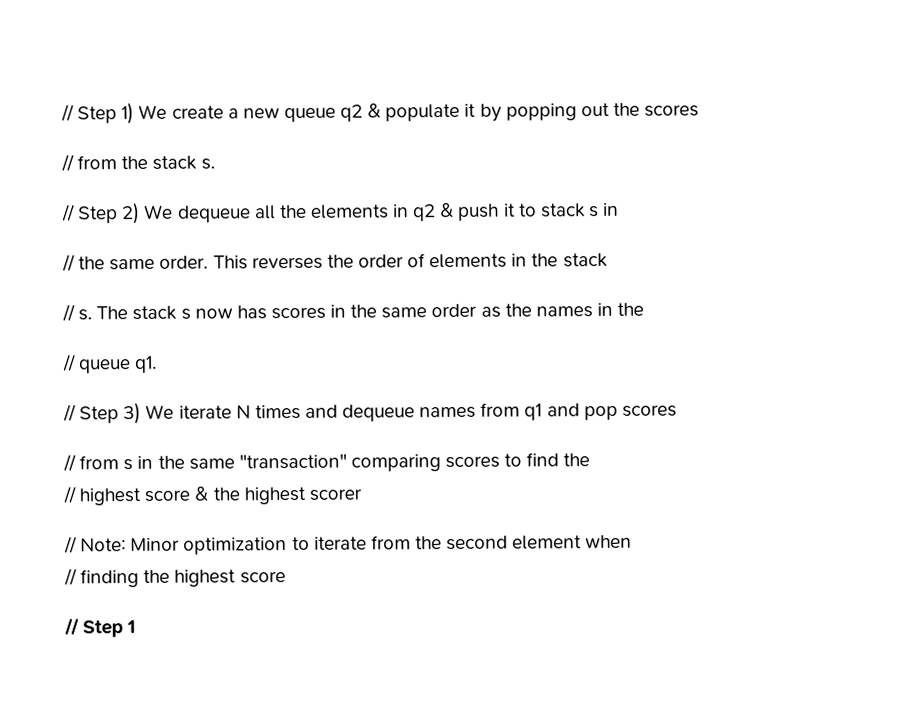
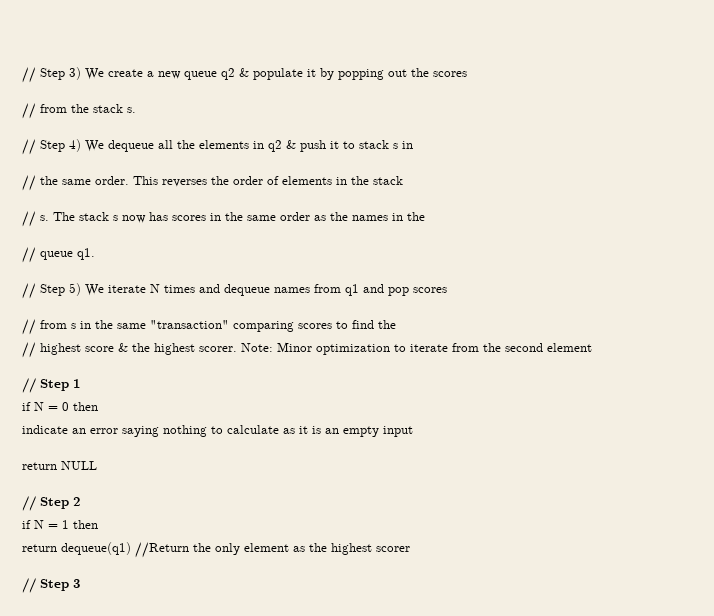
- // Step 1) We create a new queue q2 & populate it by popping out the scores
+ // Step 3) We create a new queue q2 & populate it by popping out the scores
- // Step 2) We dequeue all the elements in q2 & push it to stack s in
+ // Step 4) We dequeue all the elements in q2 & push it to stack s in
- // Step 3) We iterate N times and dequeue names from q1 and pop scores
+ // Step 5) We iterate N times and dequeue names from q1 and pop scores
- // highest score & the highest scorer
- // Note: Minor optimization to iterate from the second element when
- // finding the highest score
+ // highest score & the highest scorer. Note: Minor optimization to iterate from the second element
  // Step 1
+ if N = 0 then
+ indicate an error saying nothing to calculate as it is an empty input
+ return NULL
+ // Step 2
+ if N = 1 then
+ return dequeue(q1) //Return the only element as the highest scorer
+ // Step 3

